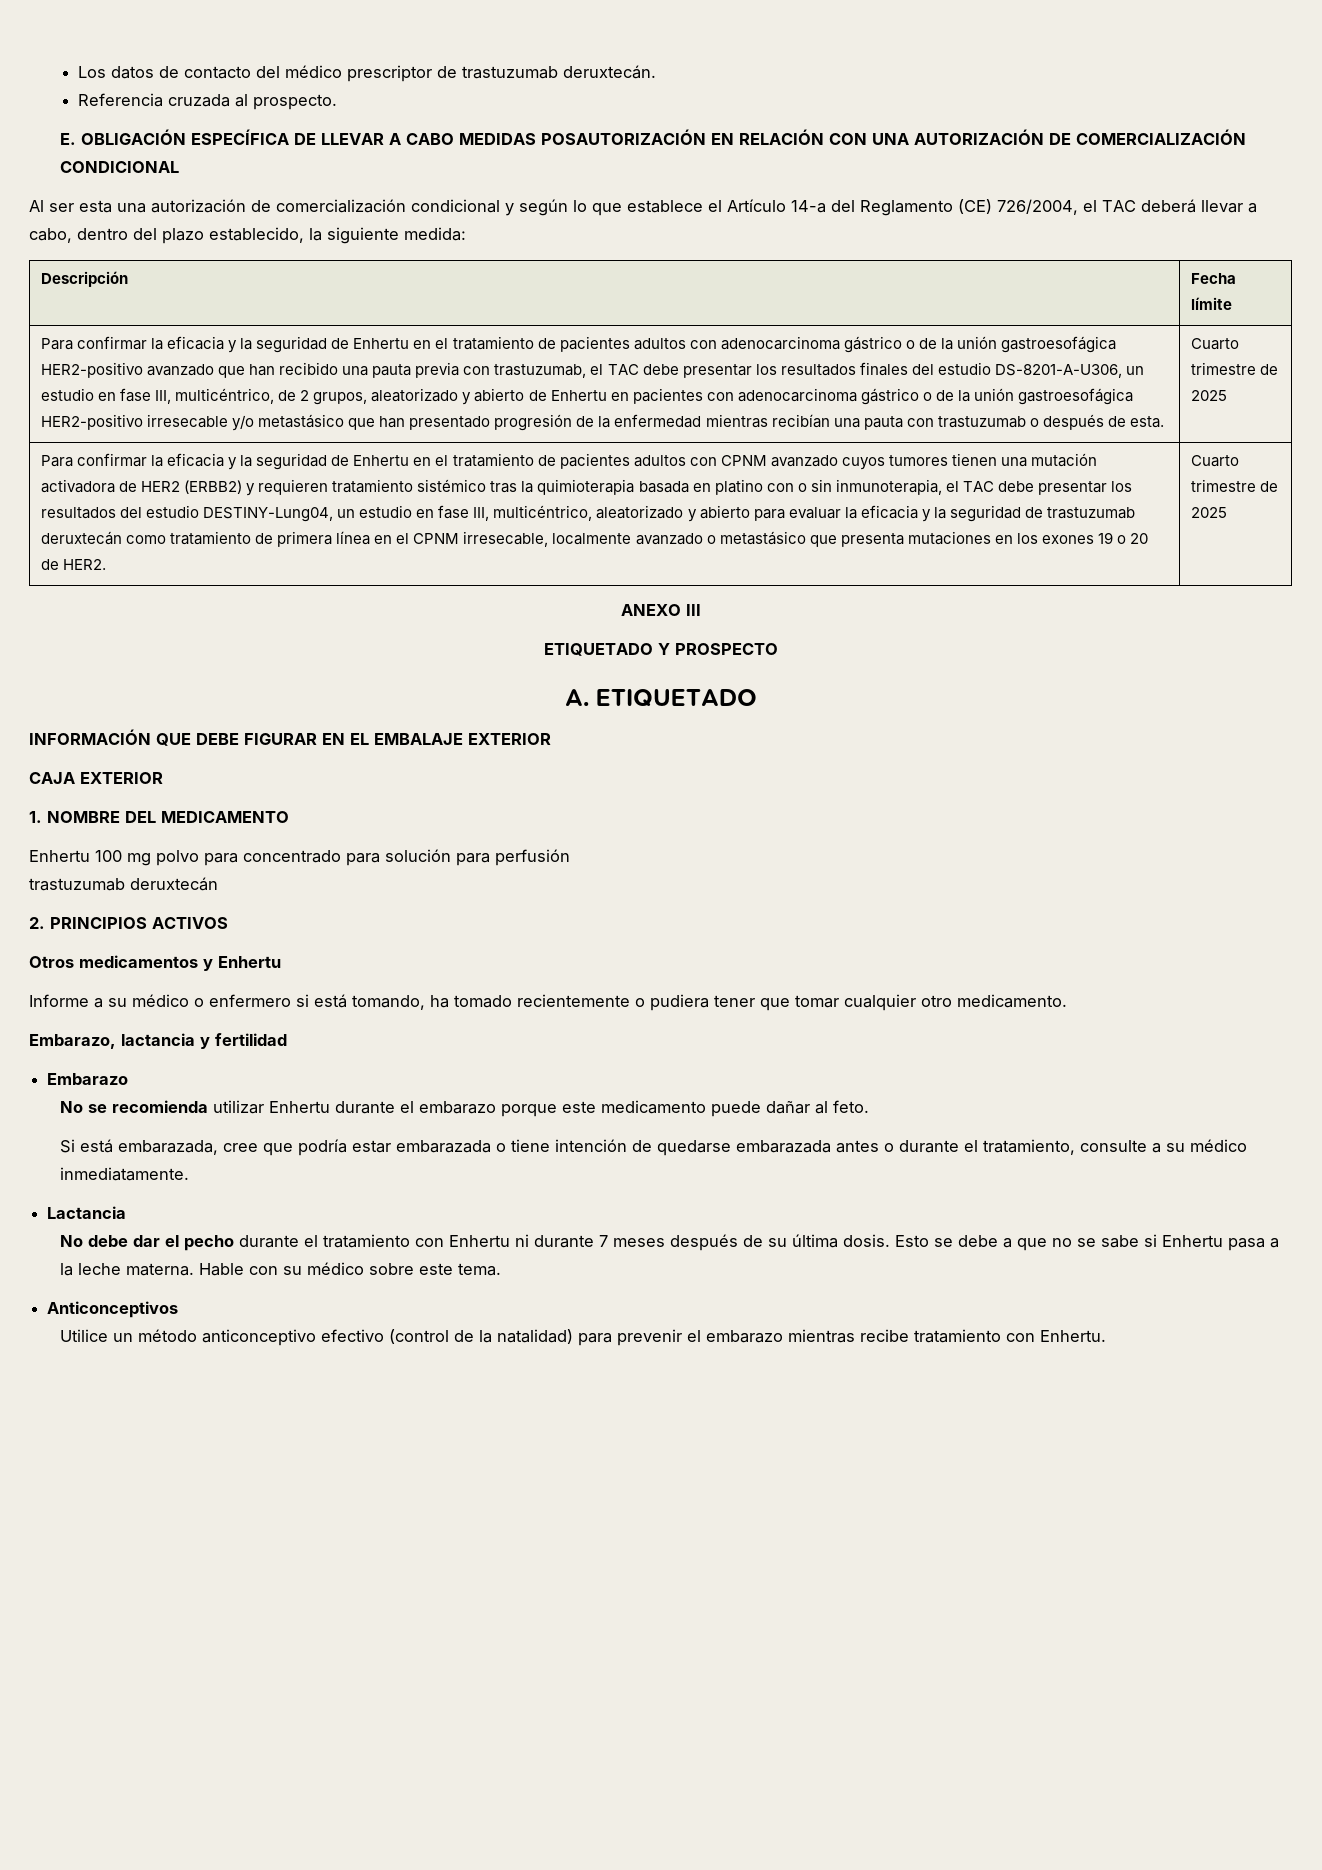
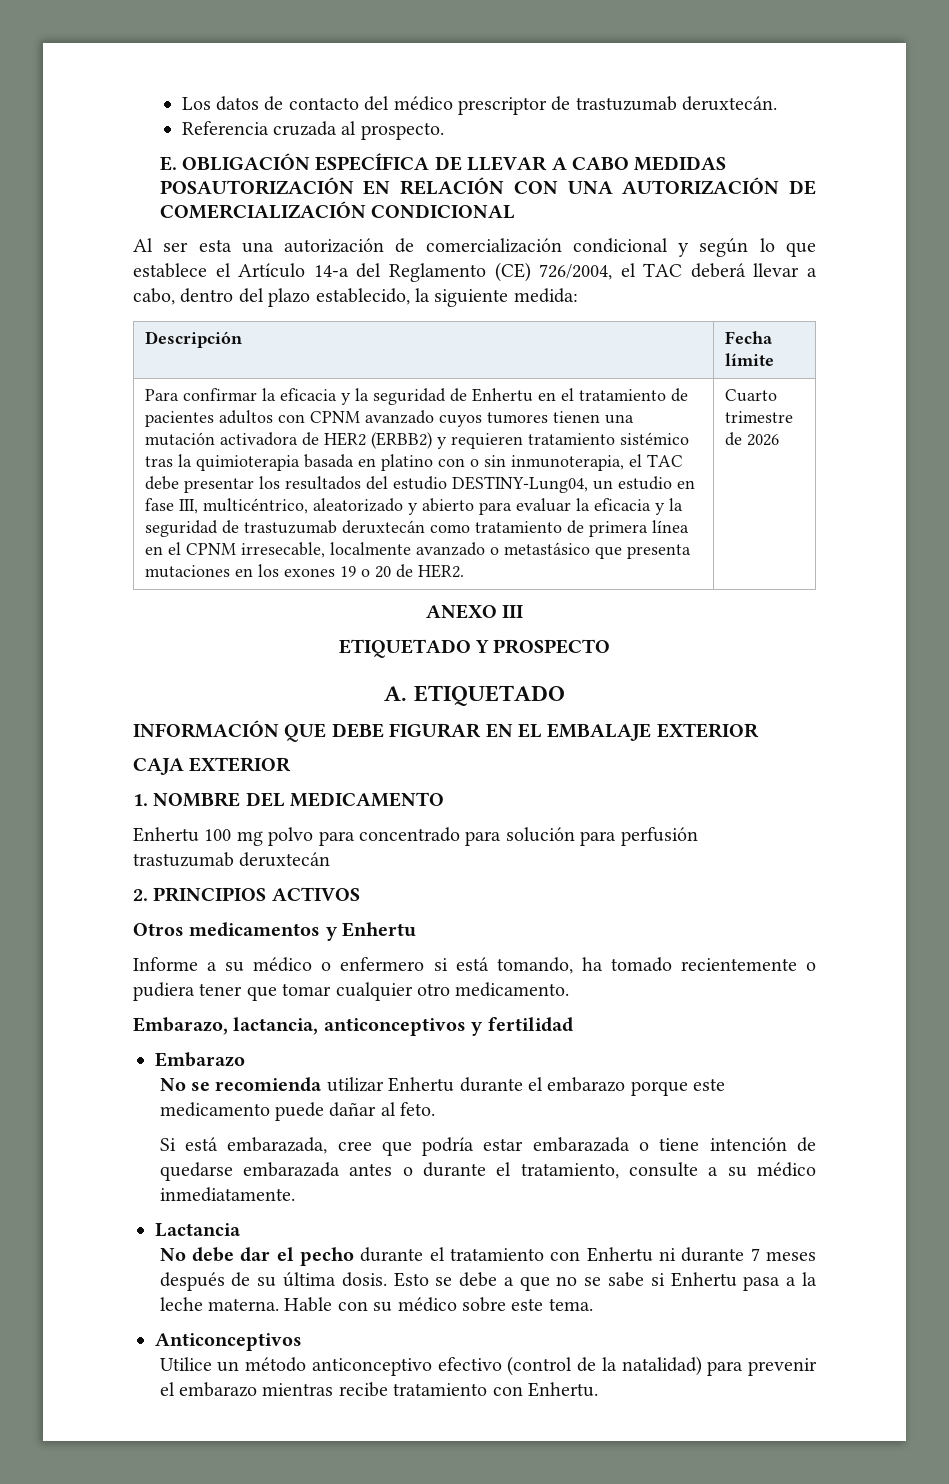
- Para confirmar la eficacia y la seguridad de Enhertu en el tratamiento de pacientes adultos con adenocarcinoma gástrico o de la unión gastroesofágica HER2-positivo avanzado que han recibido una pauta previa con trastuzumab, el TAC debe presentar los resultados finales del estudio DS-8201-A-U306, un estudio en fase III, multicéntrico, de 2 grupos, aleatorizado y abierto de Enhertu en pacientes con adenocarcinoma gástrico o de la unión gastroesofágica HER2-positivo irresecable y/o metastásico que han presentado progresión de la enfermedad mientras recibían una pauta con trastuzumab o después de esta. | Cuarto trimestre de 2025
- Para confirmar la eficacia y la seguridad de Enhertu en el tratamiento de pacientes adultos con CPNM avanzado cuyos tumores tienen una mutación activadora de HER2 (ERBB2) y requieren tratamiento sistémico tras la quimioterapia basada en platino con o sin inmunoterapia, el TAC debe presentar los resultados del estudio DESTINY-Lung04, un estudio en fase III, multicéntrico, aleatorizado y abierto para evaluar la eficacia y la seguridad de trastuzumab deruxtecán como tratamiento de primera línea en el CPNM irresecable, localmente avanzado o metastásico que presenta mutaciones en los exones 19 o 20 de HER2. | Cuarto trimestre de 2025
+ Para confirmar la eficacia y la seguridad de Enhertu en el tratamiento de pacientes adultos con CPNM avanzado cuyos tumores tienen una mutación activadora de HER2 (ERBB2) y requieren tratamiento sistémico tras la quimioterapia basada en platino con o sin inmunoterapia, el TAC debe presentar los resultados del estudio DESTINY-Lung04, un estudio en fase III, multicéntrico, aleatorizado y abierto para evaluar la eficacia y la seguridad de trastuzumab deruxtecán como tratamiento de primera línea en el CPNM irresecable, localmente avanzado o metastásico que presenta mutaciones en los exones 19 o 20 de HER2. | Cuarto trimestre de 2026
- Embarazo, lactancia y fertilidad
+ Embarazo, lactancia, anticonceptivos y fertilidad

